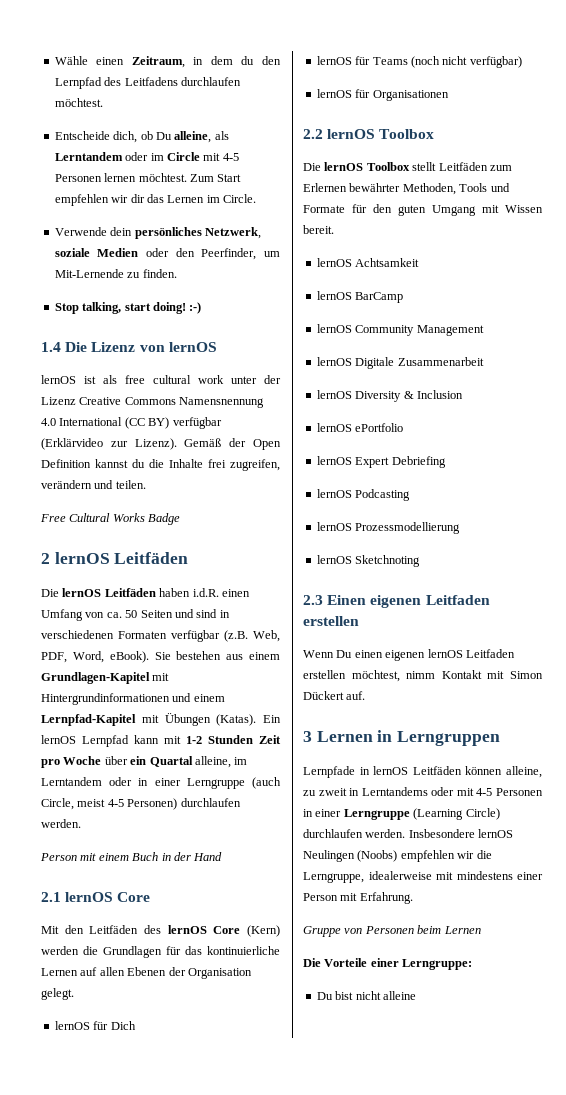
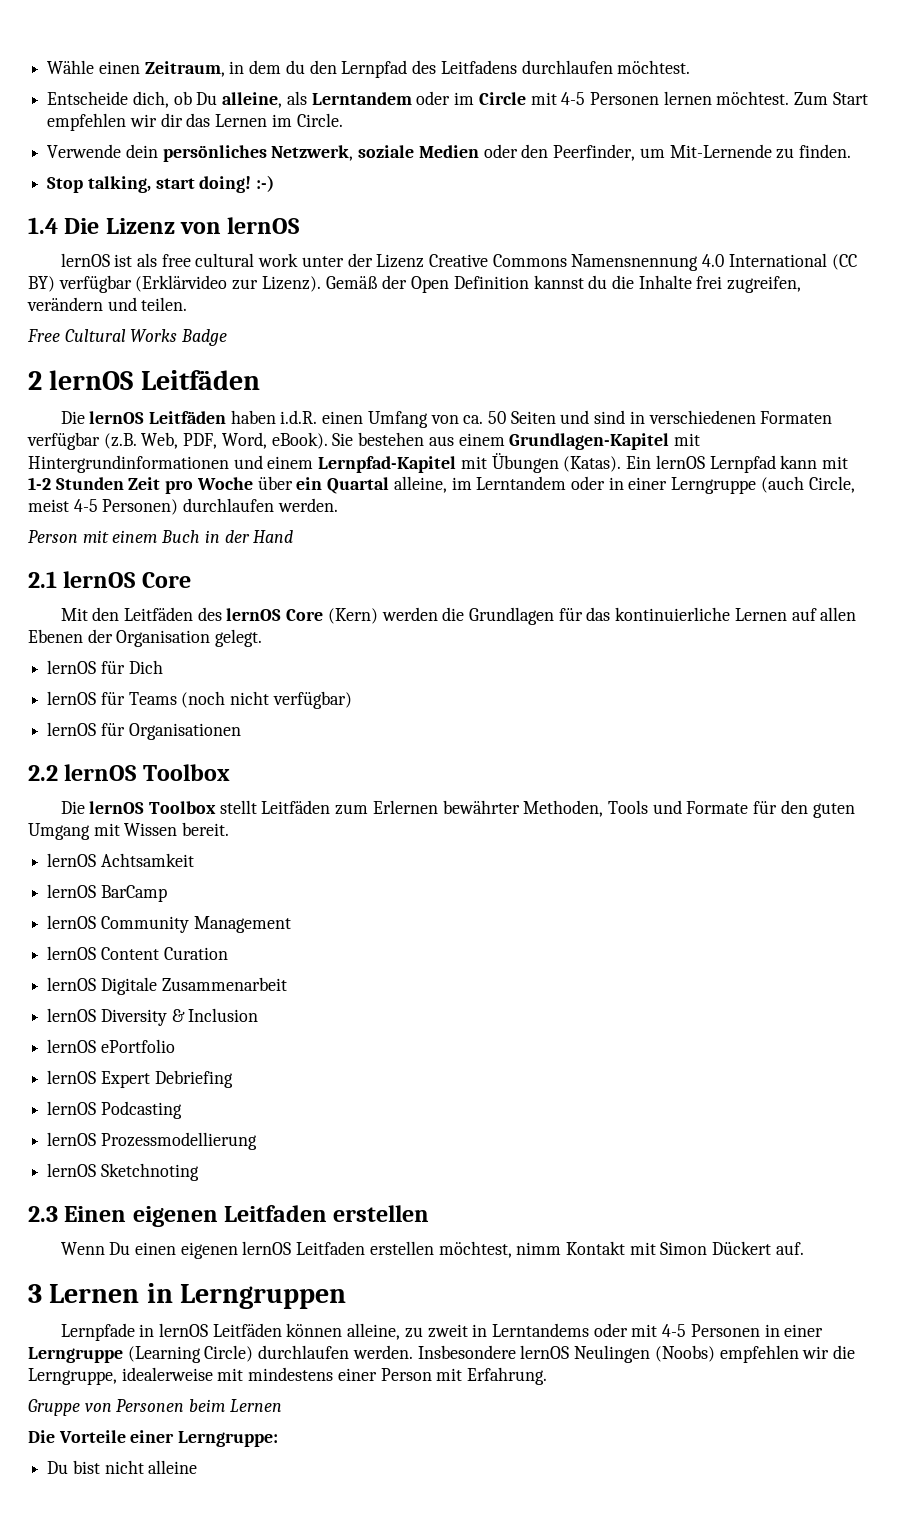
+ lernOS Content Curation

